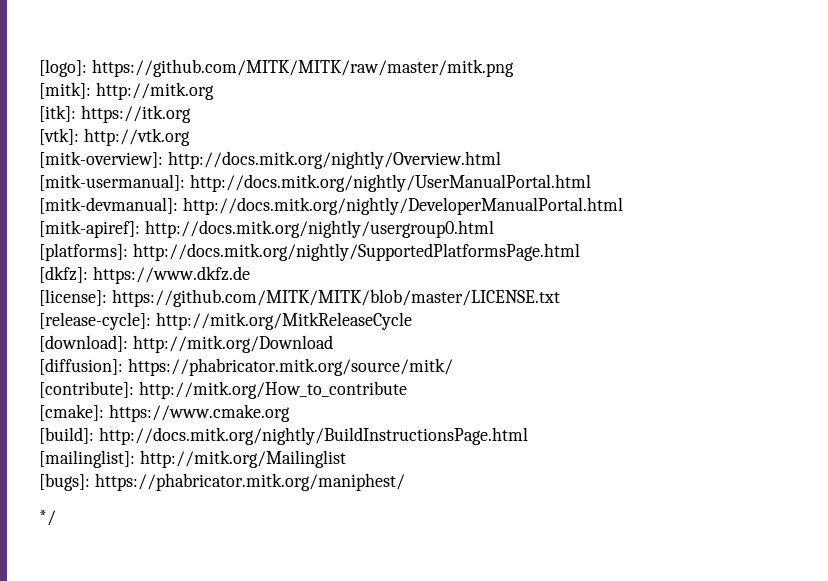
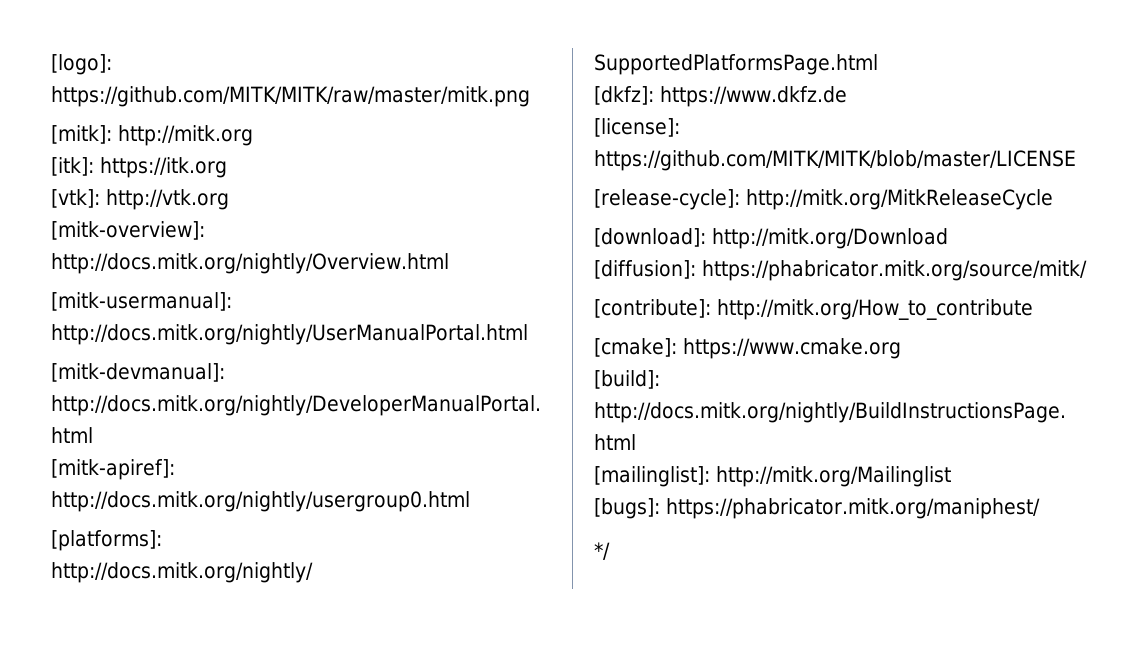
- [license]: https://github.com/MITK/MITK/blob/master/LICENSE.txt
+ [license]: https://github.com/MITK/MITK/blob/master/LICENSE

